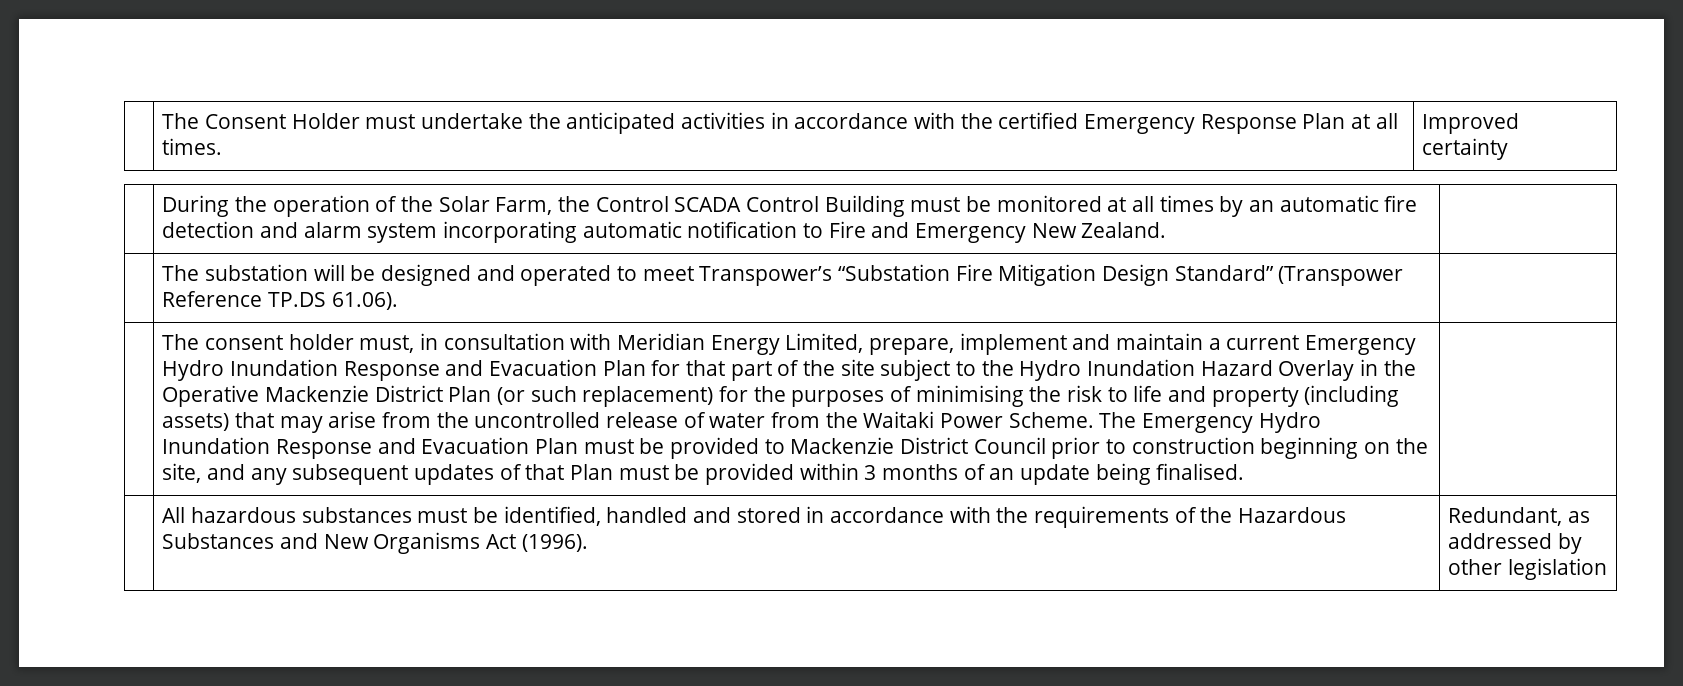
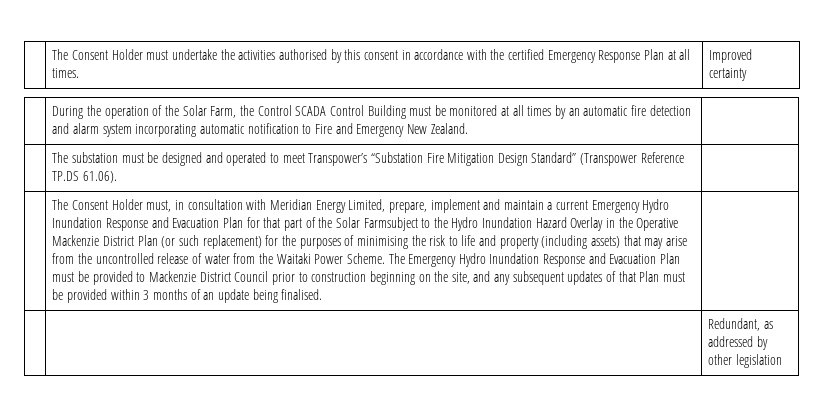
- | The Consent Holder must undertake the anticipated activities in accordance with the certified Emergency Response Plan at all times. | Improved certainty
+ | The Consent Holder must undertake the activities authorised by this consent in accordance with the certified Emergency Response Plan at all times. | Improved certainty
- | The substation will be designed and operated to meet Transpower’s “Substation Fire Mitigation Design Standard” (Transpower Reference TP.DS 61.06). |
+ | The substation must be designed and operated to meet Transpower’s “Substation Fire Mitigation Design Standard” (Transpower Reference TP.DS 61.06). |
- The consent holder must, in consultation with Meridian Energy Limited, prepare, implement and maintain a current Emergency Hydro Inundation Response and Evacuation Plan for that part of the site subject to the Hydro Inundation Hazard Overlay in the Operative Mackenzie District Plan (or such replacement) for the purposes of minimising the risk to life and property (including assets) that may arise from the uncontrolled release of water from the Waitaki Power Scheme.
+ The Consent Holder must, in consultation with Meridian Energy Limited, prepare, implement and maintain a current Emergency Hydro Inundation Response and Evacuation Plan for that part of the Solar Farmsubject to the Hydro Inundation Hazard Overlay in the Operative Mackenzie District Plan (or such replacement) for the purposes of minimising the risk to life and property (including assets) that may arise from the uncontrolled release of water from the Waitaki Power Scheme.
- | All hazardous substances must be identified, handled and stored in accordance with the requirements of the Hazardous Substances and New Organisms Act (1996). | Redundant, as addressed by other legislation
+ | | Redundant, as addressed by other legislation

